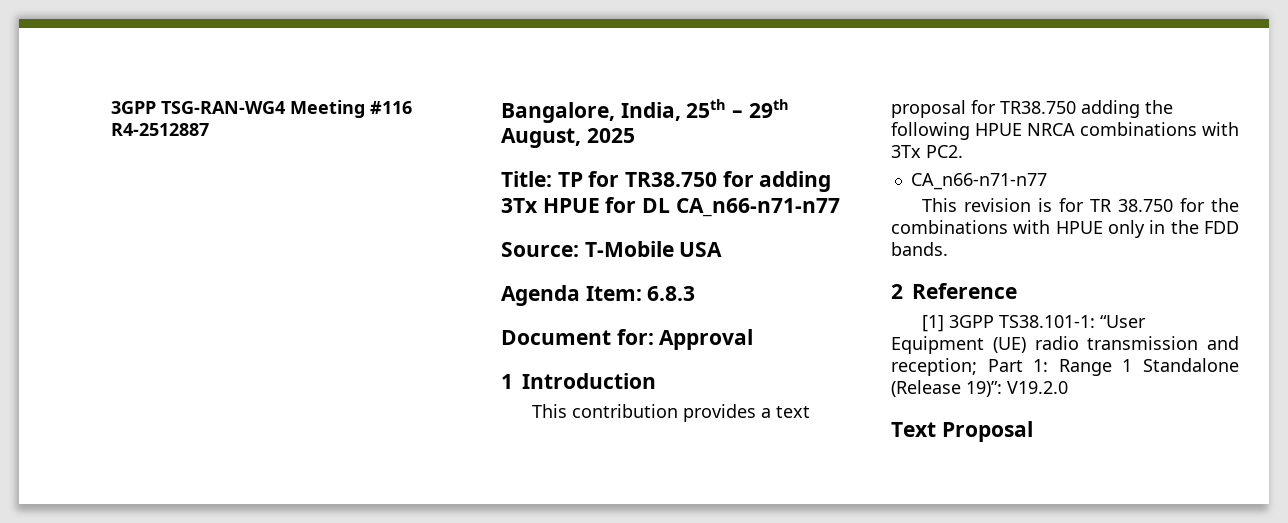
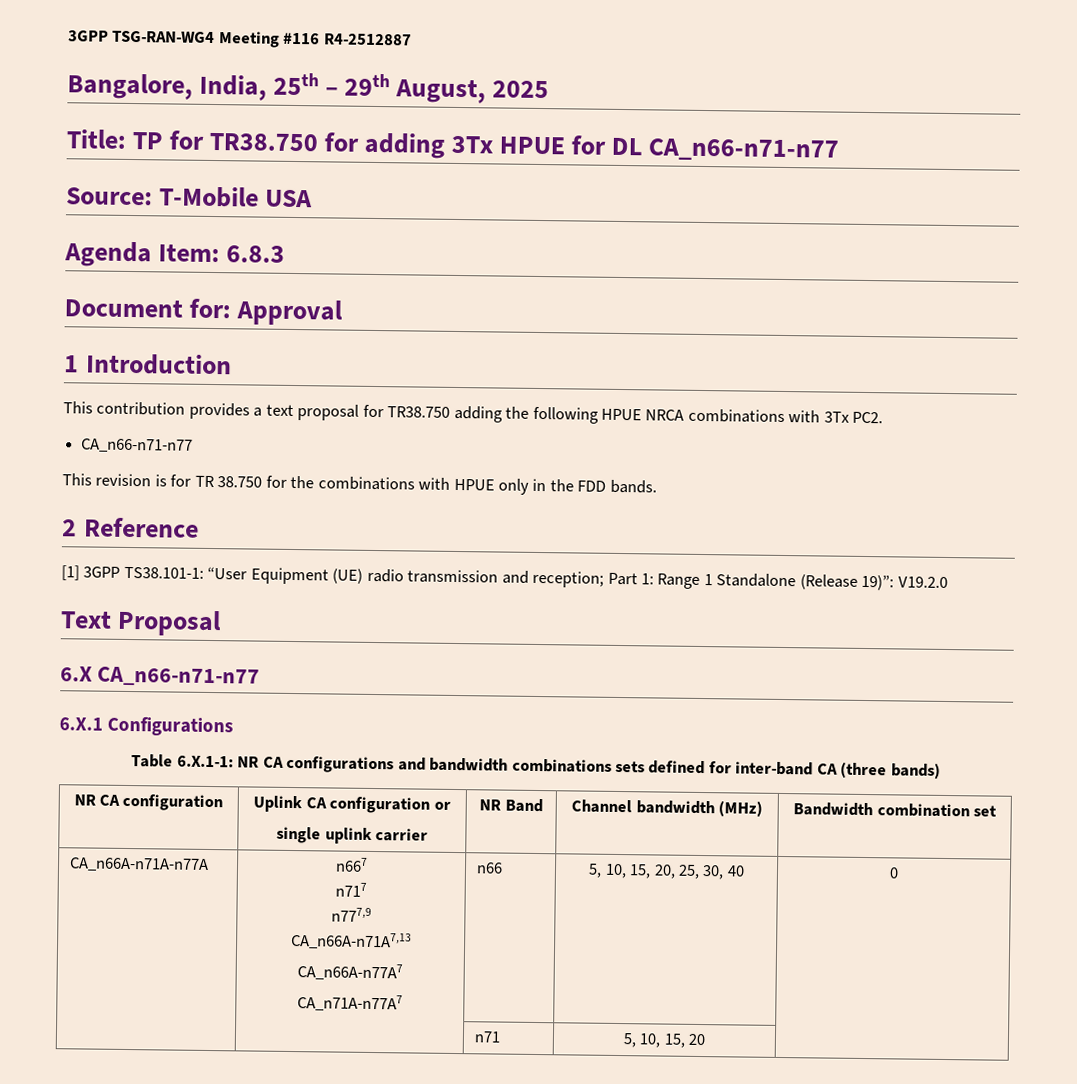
+ 6.X CA_n66-n71-n77
+ 6.X.1 Configurations
+ Table 6.X.1-1: NR CA configurations and bandwidth combinations sets defined for inter-band CA (three bands)
+ NR CA configuration | Uplink CA configuration or
+ single uplink carrier | NR Band | Channel bandwidth (MHz) | Bandwidth combination set
+ CA_n66A-n71A-n77A | n667
+ n717
+ n777,9
+ CA_n66A-n71A7,13
+ CA_n66A-n77A7
+ CA_n71A-n77A7 | n66 | 5, 10, 15, 20, 25, 30, 40 | 0
+ | | n71 | 5, 10, 15, 20 |

